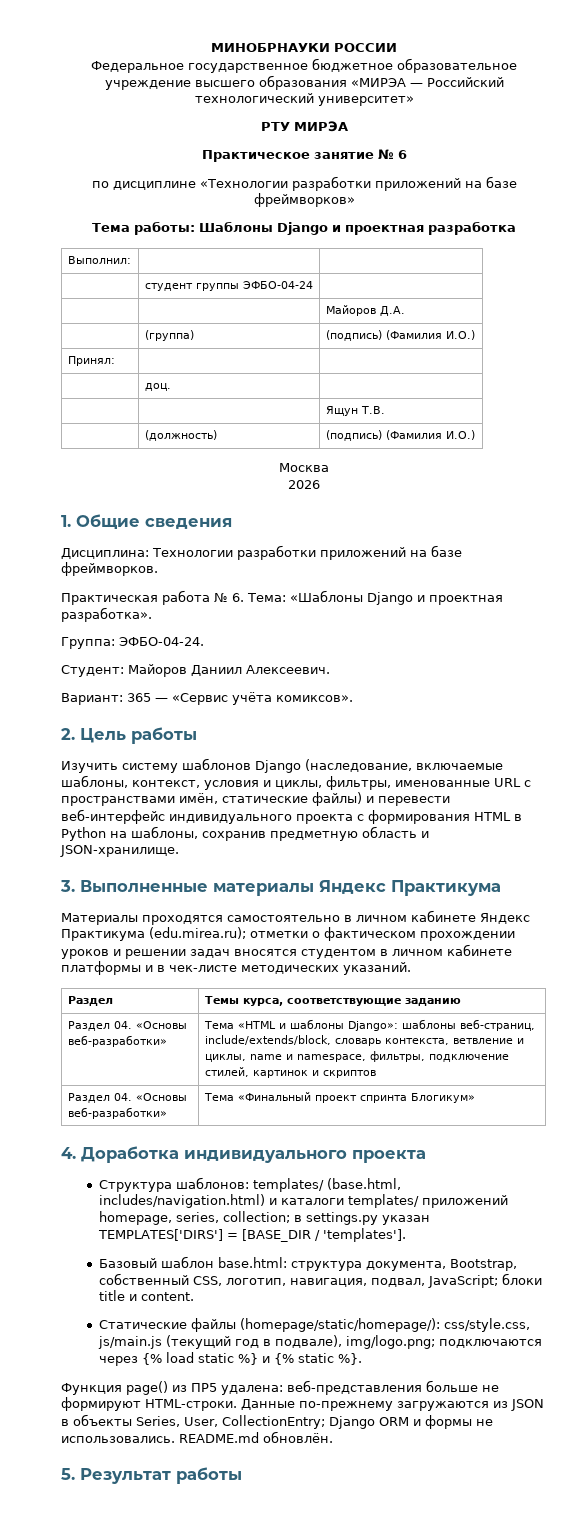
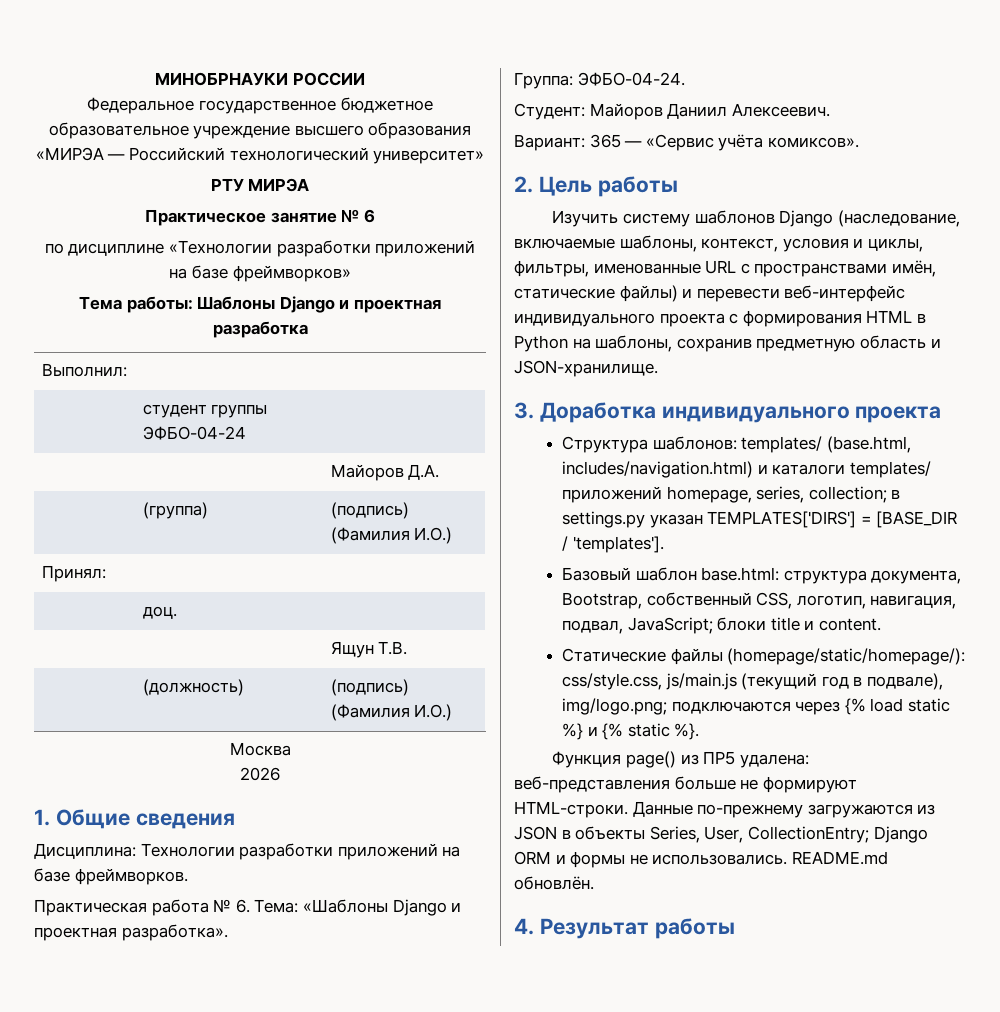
- 3. Выполненные материалы Яндекс Практикума
- Материалы проходятся самостоятельно в личном кабинете Яндекс Практикума (edu.mirea.ru); отметки о фактическом прохождении уроков и решении задач вносятся студентом в личном кабинете платформы и в чек-листе методических указаний.
- Раздел | Темы курса, соответствующие заданию
- Раздел 04. «Основы веб-разработки» | Тема «HTML и шаблоны Django»: шаблоны веб-страниц, include/extends/block, словарь контекста, ветвление и циклы, name и namespace, фильтры, подключение стилей, картинок и скриптов
- Раздел 04. «Основы веб-разработки» | Тема «Финальный проект спринта Блогикум»
- 4. Доработка индивидуального проекта
+ 3. Доработка индивидуального проекта
- 5. Результат работы
+ 4. Результат работы

